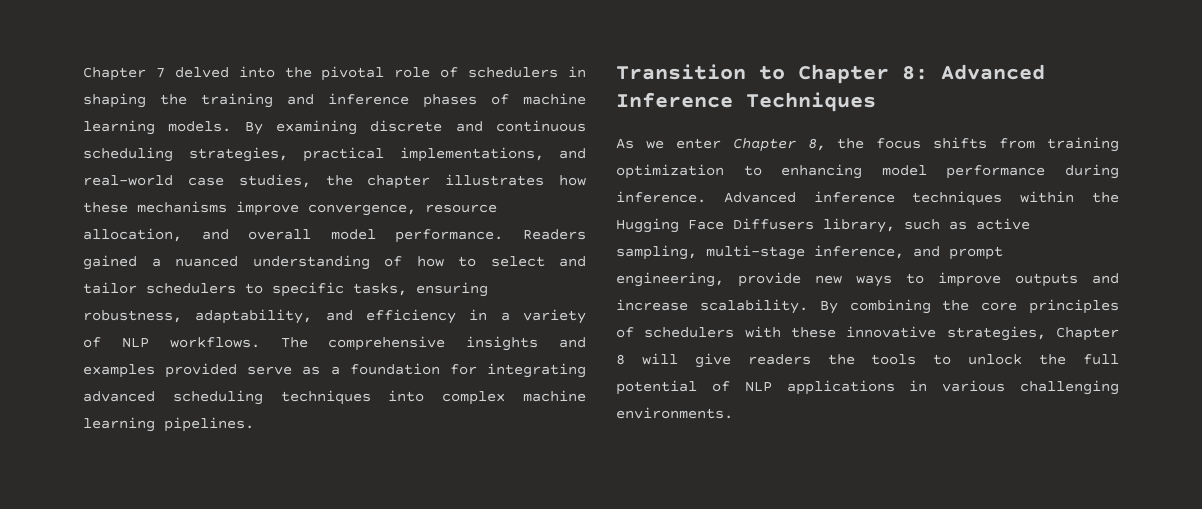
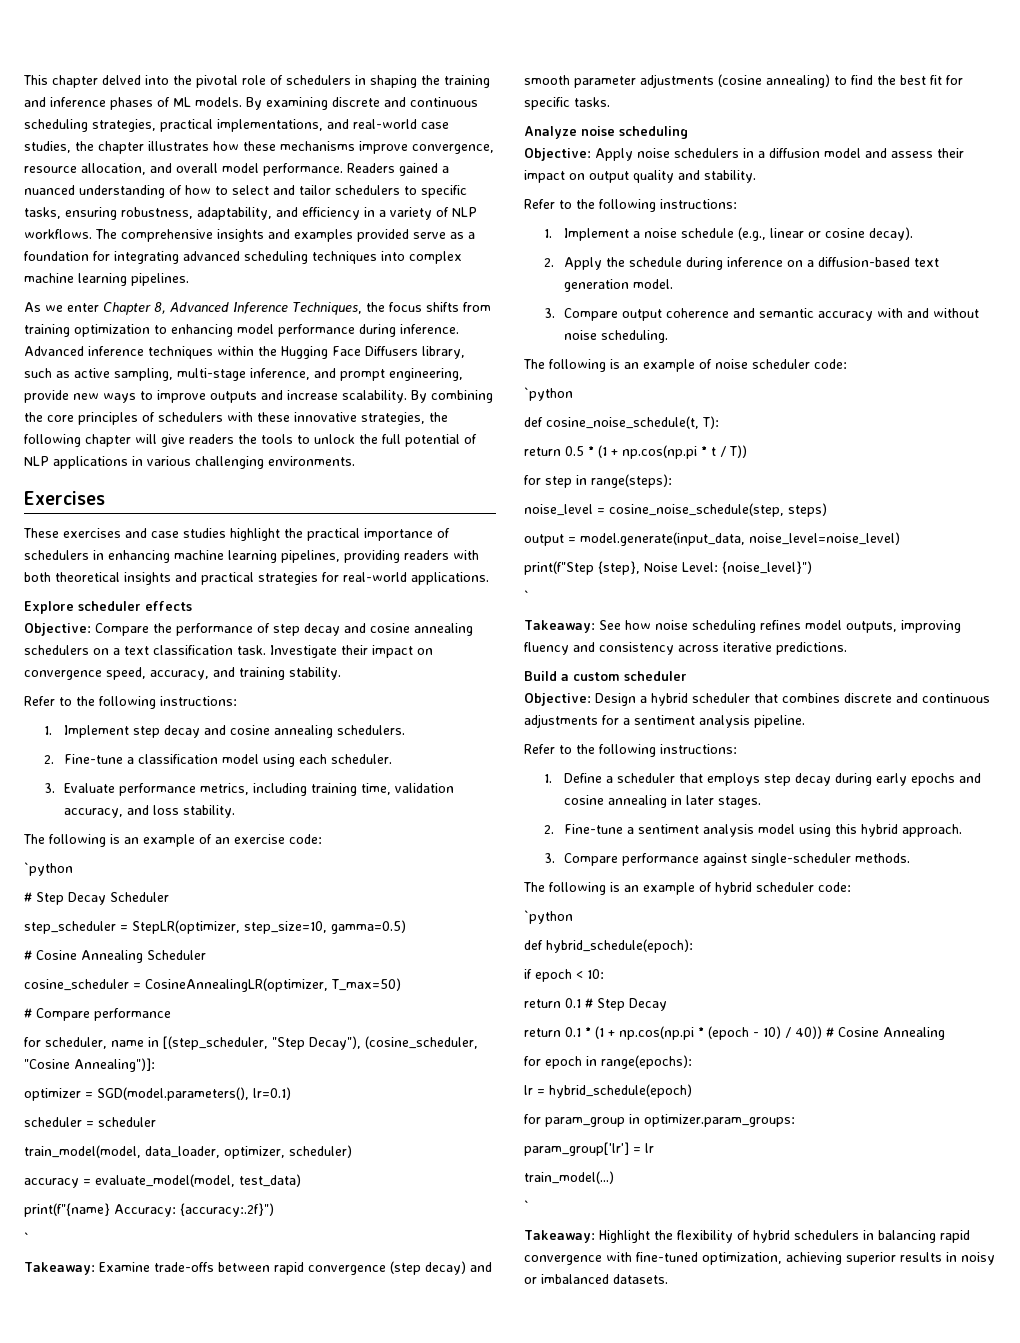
- Chapter 7 delved into the pivotal role of schedulers in shaping the training and inference phases of machine learning models.
+ This chapter delved into the pivotal role of schedulers in shaping the training and inference phases of ML models.
- Transition to Chapter 8: Advanced Inference Techniques
- As we enter Chapter 8, the focus shifts from training optimization to enhancing model performance during inference.
+ As we enter Chapter 8, Advanced Inference Techniques, the focus shifts from training optimization to enhancing model performance during inference.
- By combining the core principles of schedulers with these innovative strategies, Chapter 8 will give readers the tools to unlock the full potential of NLP applications in various challenging environments.
+ By combining the core principles of schedulers with these innovative strategies, the following chapter will give readers the tools to unlock the full potential of NLP applications in various challenging environments.
+ Exercises
+ These exercises and case studies highlight the practical importance of schedulers in enhancing machine learning pipelines, providing readers with both theoretical insights and practical strategies for real-world applications.
+ Explore scheduler effects
+ Objective: Compare the performance of step decay and cosine annealing schedulers on a text classification task. Investigate their impact on convergence speed, accuracy, and training stability.
+ Refer to the following instructions:
+ 1. Implement step decay and cosine annealing schedulers.
+ 2. Fine-tune a classification model using each scheduler.
+ 3. Evaluate performance metrics, including training time, validation accuracy, and loss stability.
+ The following is an example of an exercise code:
+ `python
+ # Step Decay Scheduler
+ step_scheduler = StepLR(optimizer, step_size=10, gamma=0.5)
+ # Cosine Annealing Scheduler
+ cosine_scheduler = CosineAnnealingLR(optimizer, T_max=50)
+ # Compare performance
+ for scheduler, name in [(step_scheduler, "Step Decay"), (cosine_scheduler, "Cosine Annealing")]:
+ optimizer = SGD(model.parameters(), lr=0.1)
+ scheduler = scheduler
+ train_model(model, data_loader, optimizer, scheduler)
+ accuracy = evaluate_model(model, test_data)
+ print(f"{name} Accuracy: {accuracy:.2f}")
+ `
+ Takeaway: Examine trade-offs between rapid convergence (step decay) and smooth parameter adjustments (cosine annealing) to find the best fit for specific tasks.
+ Analyze noise scheduling
+ Objective: Apply noise schedulers in a diffusion model and assess their impact on output quality and stability.
+ Refer to the following instructions:
+ 1. Implement a noise schedule (e.g., linear or cosine decay).
+ 2. Apply the schedule during inference on a diffusion-based text generation model.
+ 3. Compare output coherence and semantic accuracy with and without noise scheduling.
+ The following is an example of noise scheduler code:
+ `python
+ def cosine_noise_schedule(t, T):
+ return 0.5 * (1 + np.cos(np.pi * t / T))
+ for step in range(steps):
+ noise_level = cosine_noise_schedule(step, steps)
+ output = model.generate(input_data, noise_level=noise_level)
+ print(f"Step {step}, Noise Level: {noise_level}")
+ `
+ Takeaway: See how noise scheduling refines model outputs, improving fluency and consistency across iterative predictions.
+ Build a custom scheduler
+ Objective: Design a hybrid scheduler that combines discrete and continuous adjustments for a sentiment analysis pipeline.
+ Refer to the following instructions:
+ 1. Define a scheduler that employs step decay during early epochs and cosine annealing in later stages.
+ 2. Fine-tune a sentiment analysis model using this hybrid approach.
+ 3. Compare performance against single-scheduler methods.
+ The following is an example of hybrid scheduler code:
+ `python
+ def hybrid_schedule(epoch):
+ if epoch < 10:
+ return 0.1 # Step Decay
+ return 0.1 * (1 + np.cos(np.pi * (epoch - 10) / 40)) # Cosine Annealing
+ for epoch in range(epochs):
+ lr = hybrid_schedule(epoch)
+ for param_group in optimizer.param_groups:
+ param_group['lr'] = lr
+ train_model(...)
+ `
+ Takeaway: Highlight the flexibility of hybrid schedulers in balancing rapid convergence with fine-tuned optimization, achieving superior results in noisy or imbalanced datasets.

